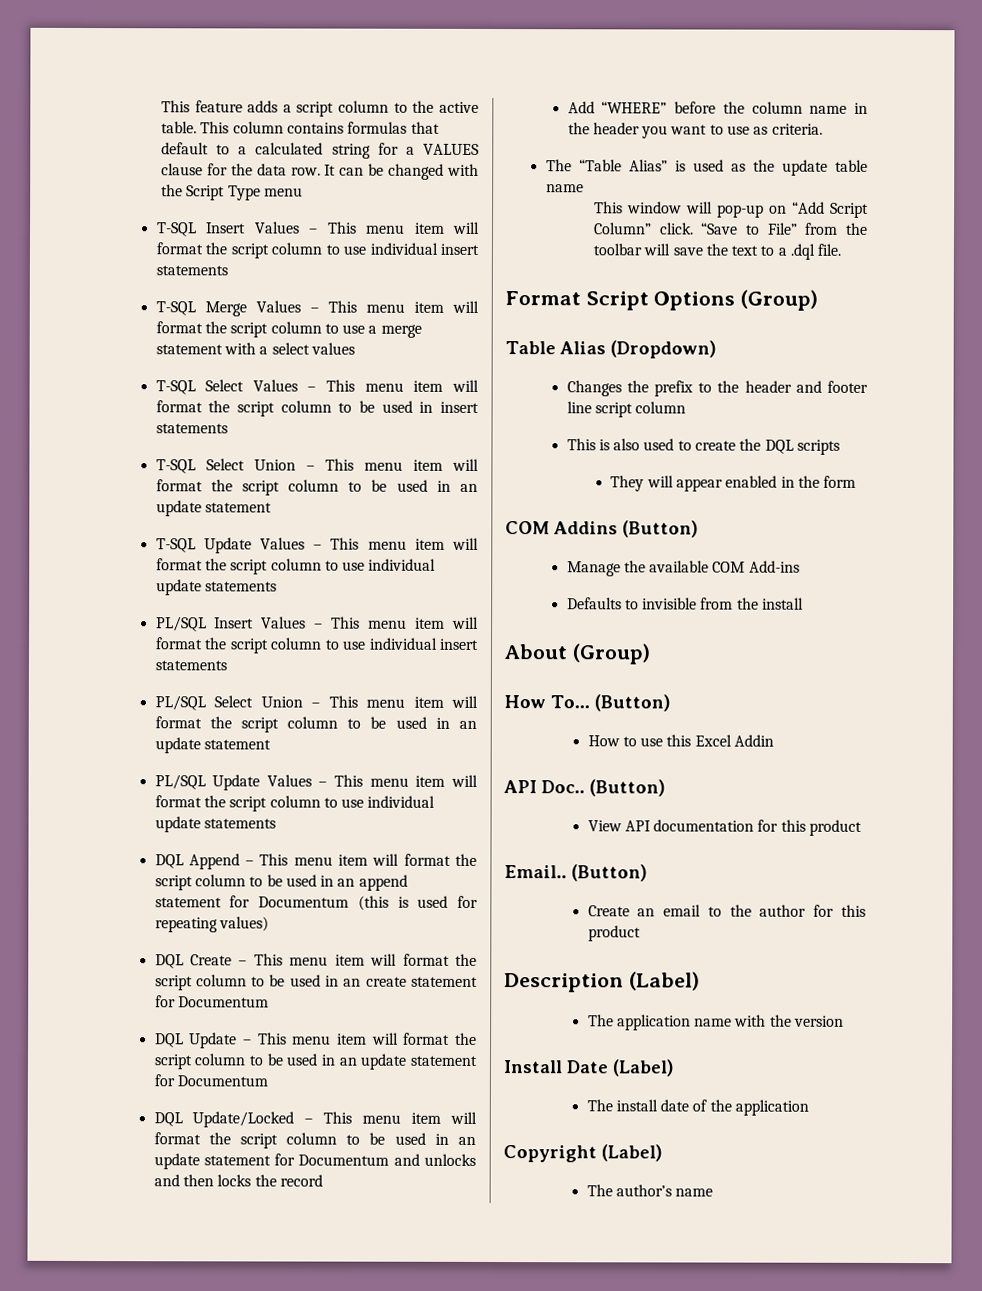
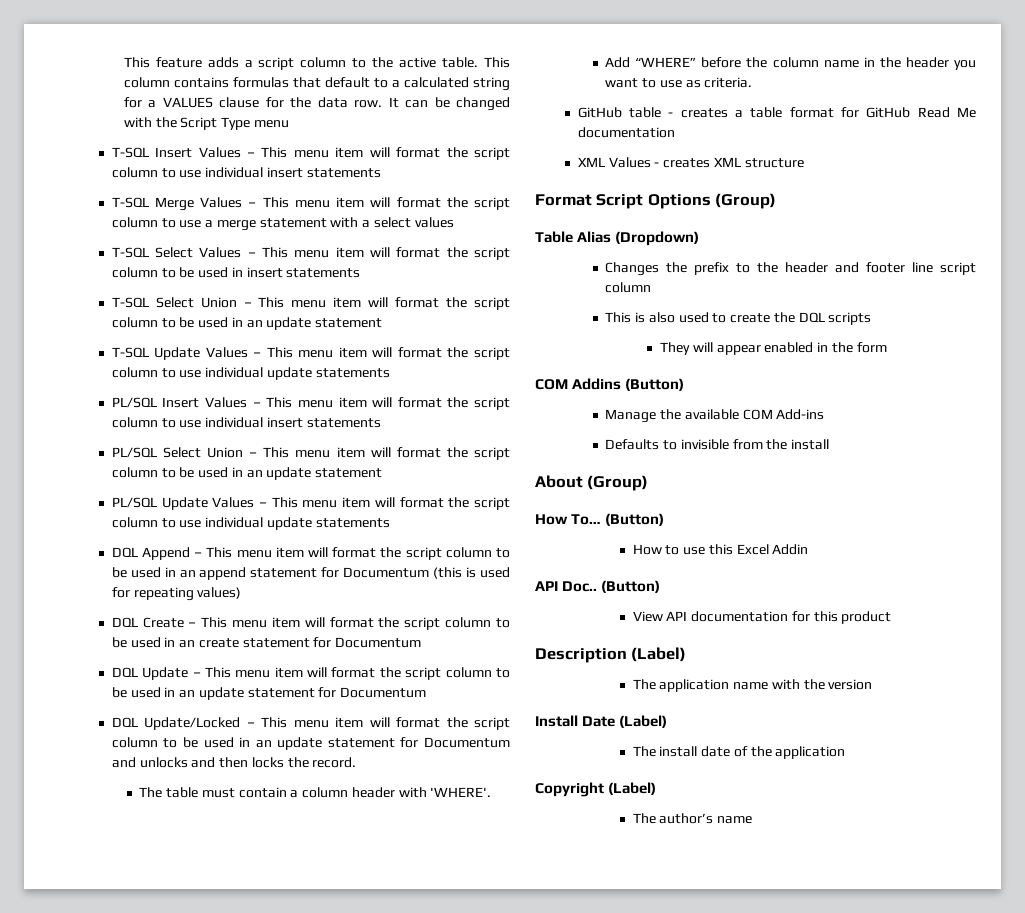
- DQL Update/Locked – This menu item will format the script column to be used in an update statement for Documentum and unlocks and then locks the record
+ DQL Update/Locked – This menu item will format the script column to be used in an update statement for Documentum and unlocks and then locks the record.
+ The table must contain a column header with 'WHERE'.
- The “Table Alias” is used as the update table name
- This window will pop-up on “Add Script Column” click. “Save to File” from the toolbar will save the text to a .dql file.
+ GitHub table - creates a table format for GitHub Read Me documentation
+ XML Values - creates XML structure
- Email.. (Button)
- Create an email to the author for this product

